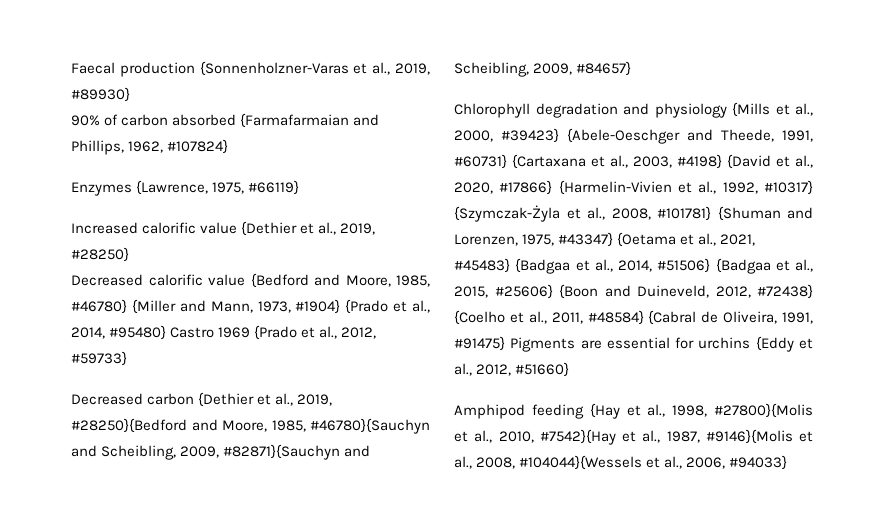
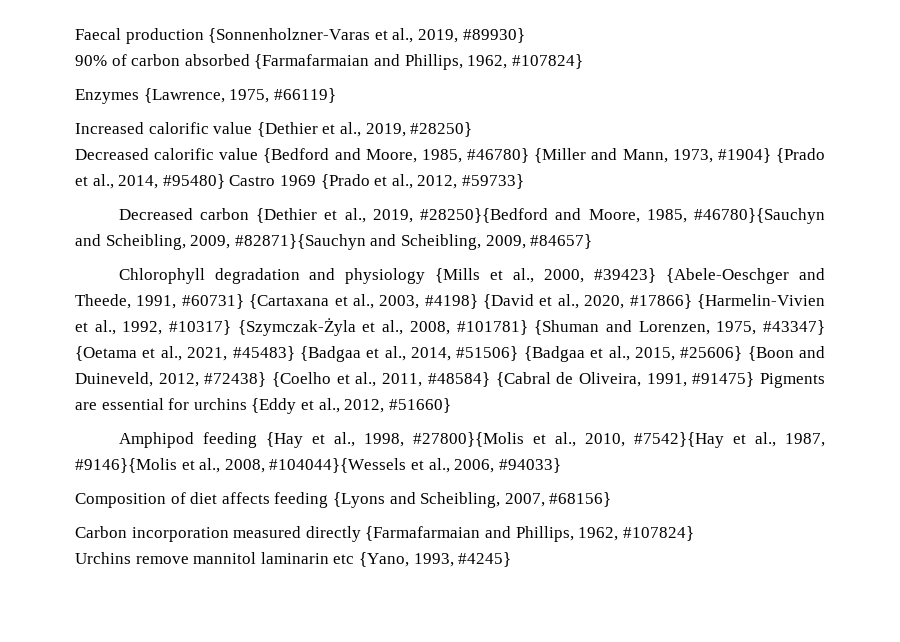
+ Composition of diet affects feeding {Lyons and Scheibling, 2007, #68156}
+ Carbon incorporation measured directly {Farmafarmaian and Phillips, 1962, #107824}
+ Urchins remove mannitol laminarin etc {Yano, 1993, #4245}

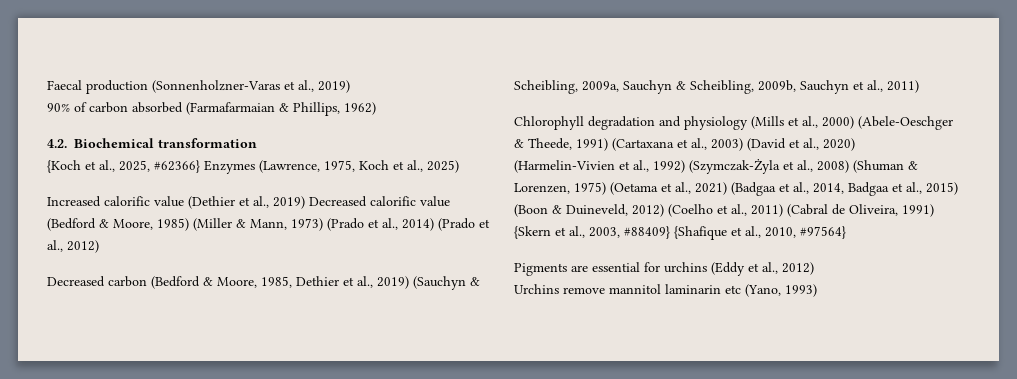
- Faecal production {Sonnenholzner-Varas et al., 2019, #89930}
+ Faecal production (Sonnenholzner-Varas et al., 2019)
- 90% of carbon absorbed {Farmafarmaian and Phillips, 1962, #107824}
- Enzymes {Lawrence, 1975, #66119}
+ 90% of carbon absorbed (Farmafarmaian & Phillips, 1962)
+ 4.2. Biochemical transformation
+ {Koch et al., 2025, #62366} Enzymes (Lawrence, 1975, Koch et al., 2025)
- Increased calorific value {Dethier et al., 2019, #28250}
- Decreased calorific value {Bedford and Moore, 1985, #46780} {Miller and Mann, 1973, #1904} {Prado et al., 2014, #95480} Castro 1969 {Prado et al., 2012, #59733}
- Decreased carbon {Dethier et al., 2019, #28250}{Bedford and Moore, 1985, #46780}{Sauchyn and Scheibling, 2009, #82871}{Sauchyn and Scheibling, 2009, #84657}
+ Increased calorific value (Dethier et al., 2019) Decreased calorific value (Bedford & Moore, 1985) (Miller & Mann, 1973) (Prado et al., 2014) (Prado et al., 2012)
+ Decreased carbon (Bedford & Moore, 1985, Dethier et al., 2019) (Sauchyn & Scheibling, 2009a, Sauchyn & Scheibling, 2009b, Sauchyn et al., 2011)
- Chlorophyll degradation and physiology {Mills et al., 2000, #39423} {Abele-Oeschger and Theede, 1991, #60731} {Cartaxana et al., 2003, #4198} {David et al., 2020, #17866} {Harmelin-Vivien et al., 1992, #10317} {Szymczak-Żyla et al., 2008, #101781} {Shuman and Lorenzen, 1975, #43347} {Oetama et al., 2021, #45483} {Badgaa et al., 2014, #51506} {Badgaa et al., 2015, #25606} {Boon and Duineveld, 2012, #72438} {Coelho et al., 2011, #48584} {Cabral de Oliveira, 1991, #91475} Pigments are essential for urchins {Eddy et al., 2012, #51660}
- Amphipod feeding {Hay et al., 1998, #27800}{Molis et al., 2010, #7542}{Hay et al., 1987, #9146}{Molis et al., 2008, #104044}{Wessels et al., 2006, #94033}
- Composition of diet affects feeding {Lyons and Scheibling, 2007, #68156}
- Carbon incorporation measured directly {Farmafarmaian and Phillips, 1962, #107824}
+ Chlorophyll degradation and physiology (Mills et al., 2000) (Abele-Oeschger & Theede, 1991) (Cartaxana et al., 2003) (David et al., 2020) (Harmelin-Vivien et al., 1992) (Szymczak-Żyla et al., 2008) (Shuman & Lorenzen, 1975) (Oetama et al., 2021) (Badgaa et al., 2014, Badgaa et al., 2015) (Boon & Duineveld, 2012) (Coelho et al., 2011) (Cabral de Oliveira, 1991) {Skern et al., 2003, #88409} {Shafique et al., 2010, #97564}
+ Pigments are essential for urchins (Eddy et al., 2012)
- Urchins remove mannitol laminarin etc {Yano, 1993, #4245}
+ Urchins remove mannitol laminarin etc (Yano, 1993)

